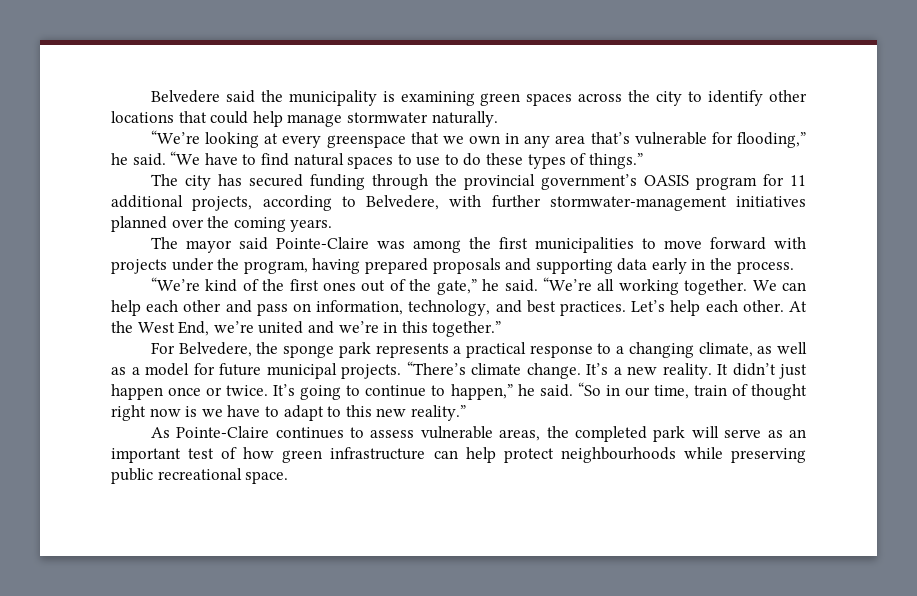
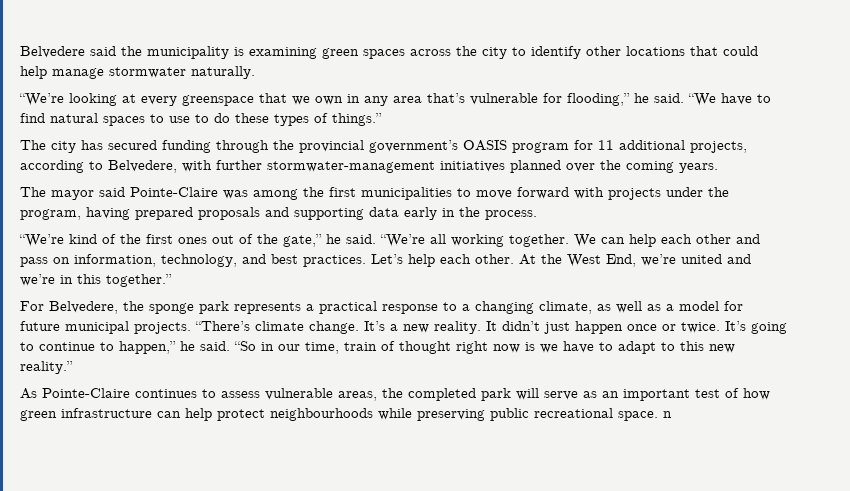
- As Pointe-Claire continues to assess vulnerable areas, the completed park will serve as an important test of how green infrastructure can help protect neighbourhoods while preserving public recreational space.
+ As Pointe-Claire continues to assess vulnerable areas, the completed park will serve as an important test of how green infrastructure can help protect neighbourhoods while preserving public recreational space. n

